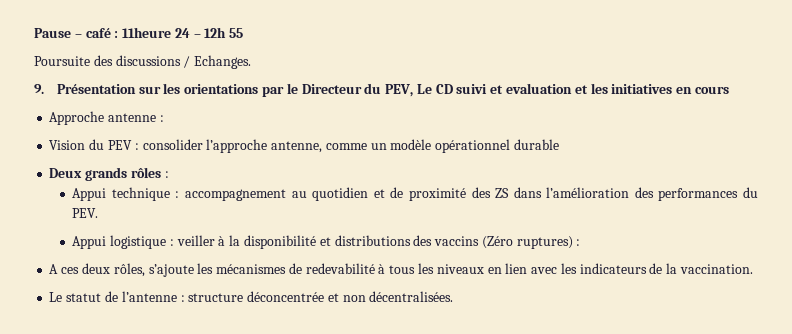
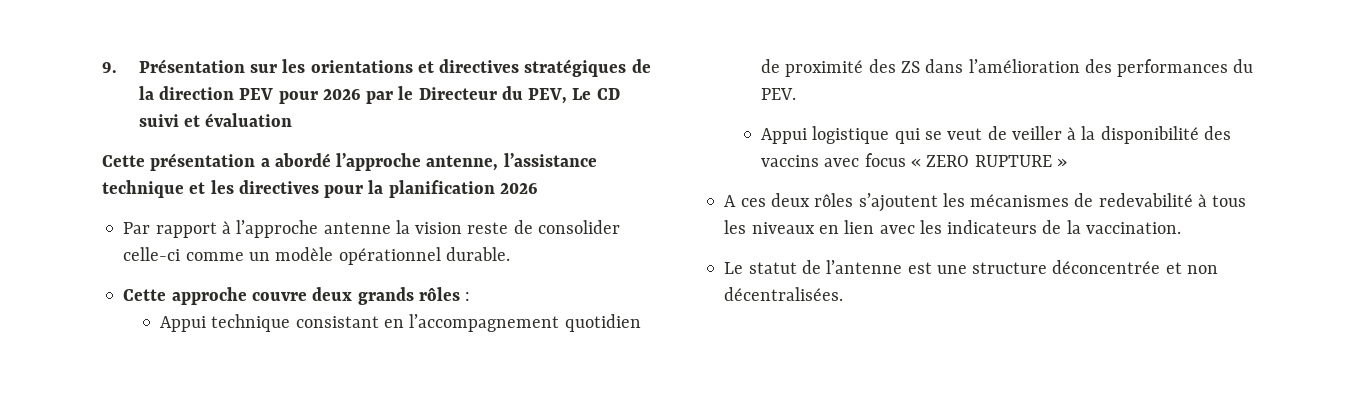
- Pause – café : 11heure 24 – 12h 55
- Poursuite des discussions / Echanges.
- 9. Présentation sur les orientations par le Directeur du PEV, Le CD suivi et evaluation et les initiatives en cours
- Approche antenne :
- Vision du PEV : consolider l’approche antenne, comme un modèle opérationnel durable
- Deux grands rôles :
+ 9. Présentation sur les orientations et directives stratégiques de la direction PEV pour 2026 par le Directeur du PEV, Le CD suivi et évaluation
+ Cette présentation a abordé l’approche antenne, l’assistance technique et les directives pour la planification 2026
+ Par rapport à l’approche antenne la vision reste de consolider celle-ci comme un modèle opérationnel durable.
+ Cette approche couvre deux grands rôles :
- Appui technique : accompagnement au quotidien et de proximité des ZS dans l’amélioration des performances du PEV.
+ Appui technique consistant en l’accompagnement quotidien de proximité des ZS dans l’amélioration des performances du PEV.
- Appui logistique : veiller à la disponibilité et distributions des vaccins (Zéro ruptures) :
+ Appui logistique qui se veut de veiller à la disponibilité des vaccins avec focus « ZERO RUPTURE »
- A ces deux rôles, s’ajoute les mécanismes de redevabilité à tous les niveaux en lien avec les indicateurs de la vaccination.
+ A ces deux rôles s’ajoutent les mécanismes de redevabilité à tous les niveaux en lien avec les indicateurs de la vaccination.
- Le statut de l’antenne : structure déconcentrée et non décentralisées.
+ Le statut de l’antenne est une structure déconcentrée et non décentralisées.

